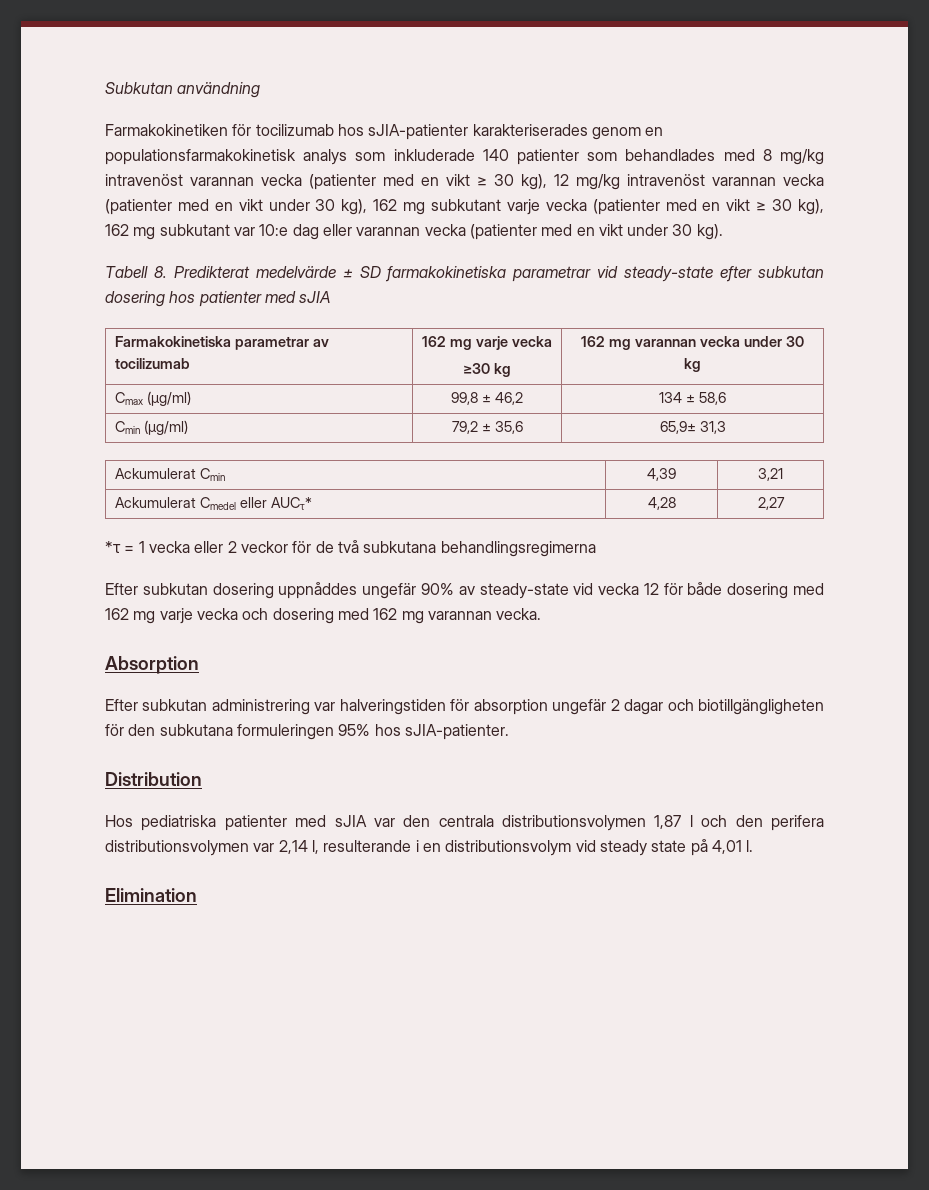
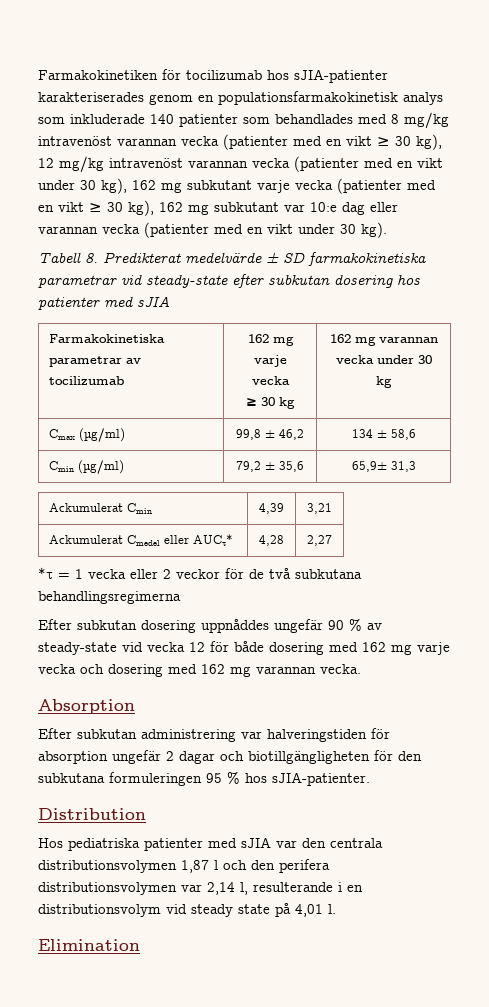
- Subkutan användning
  Farmakokinetiska parametrar av tocilizumab | 162 mg varje vecka
- ≥30 kg | 162 mg varannan vecka under 30 kg
+ ≥ 30 kg | 162 mg varannan vecka under 30 kg
- Efter subkutan dosering uppnåddes ungefär 90% av steady-state vid vecka 12 för både dosering med 162 mg varje vecka och dosering med 162 mg varannan vecka.
+ Efter subkutan dosering uppnåddes ungefär 90 % av steady-state vid vecka 12 för både dosering med 162 mg varje vecka och dosering med 162 mg varannan vecka.
- Efter subkutan administrering var halveringstiden för absorption ungefär 2 dagar och biotillgängligheten för den subkutana formuleringen 95% hos sJIA-patienter.
+ Efter subkutan administrering var halveringstiden för absorption ungefär 2 dagar och biotillgängligheten för den subkutana formuleringen 95 % hos sJIA-patienter.

